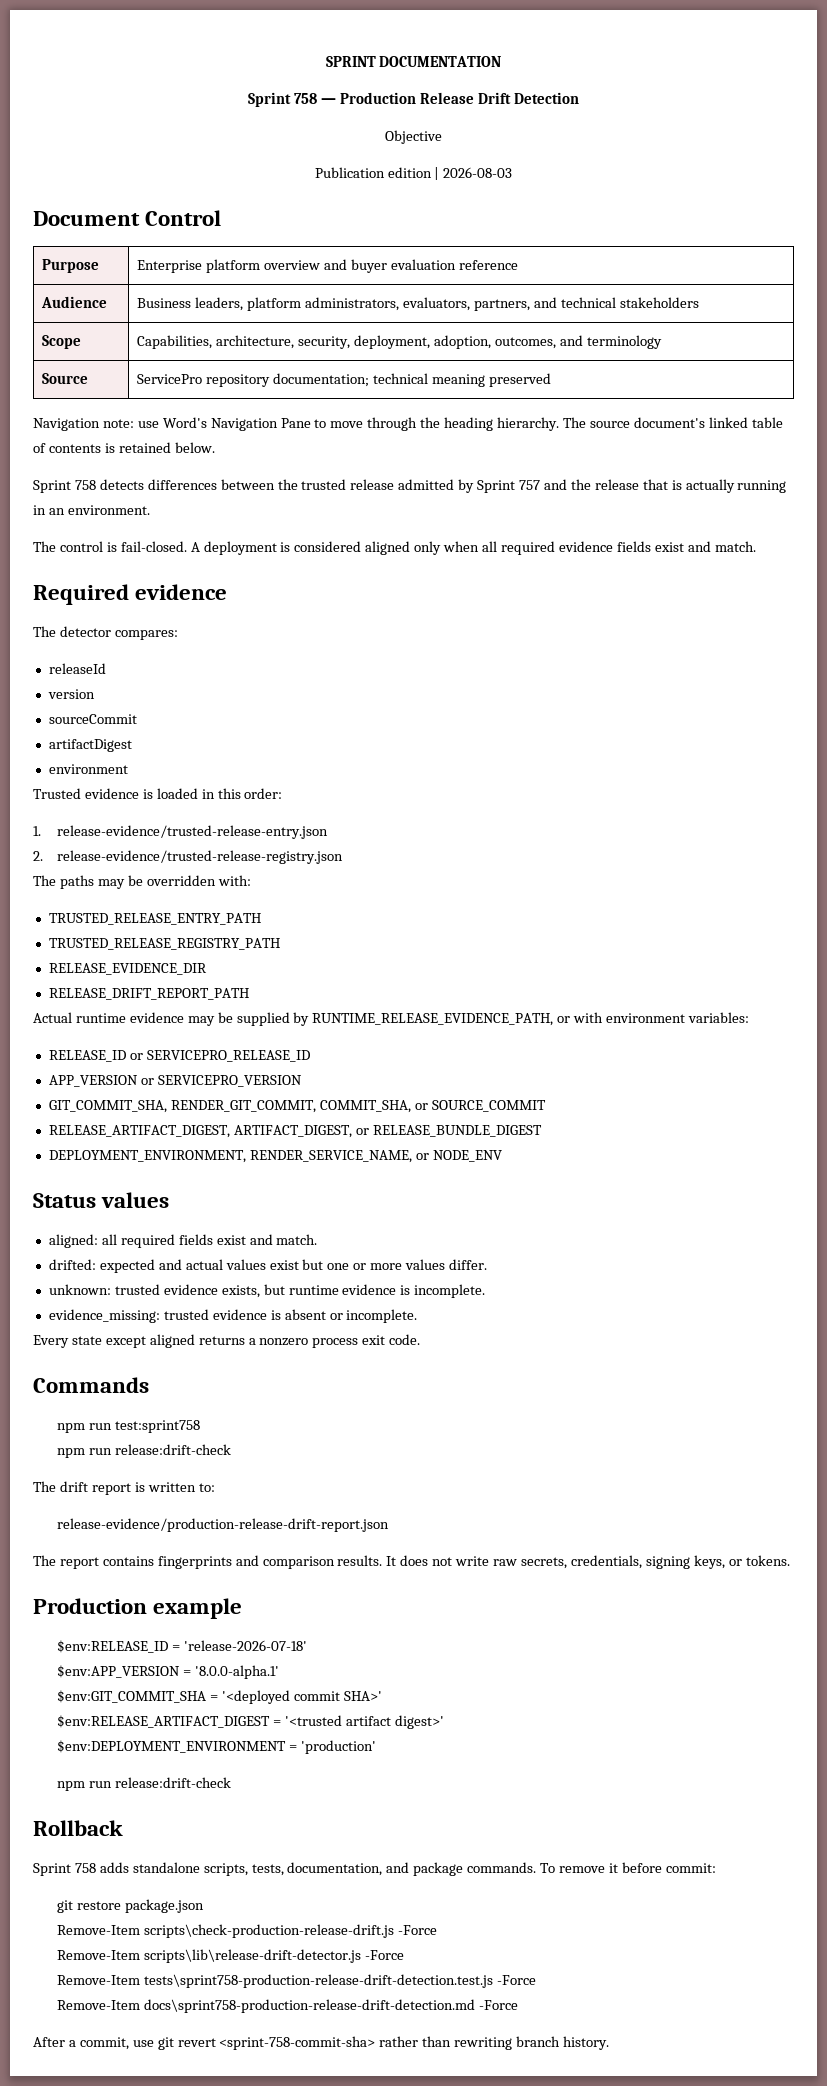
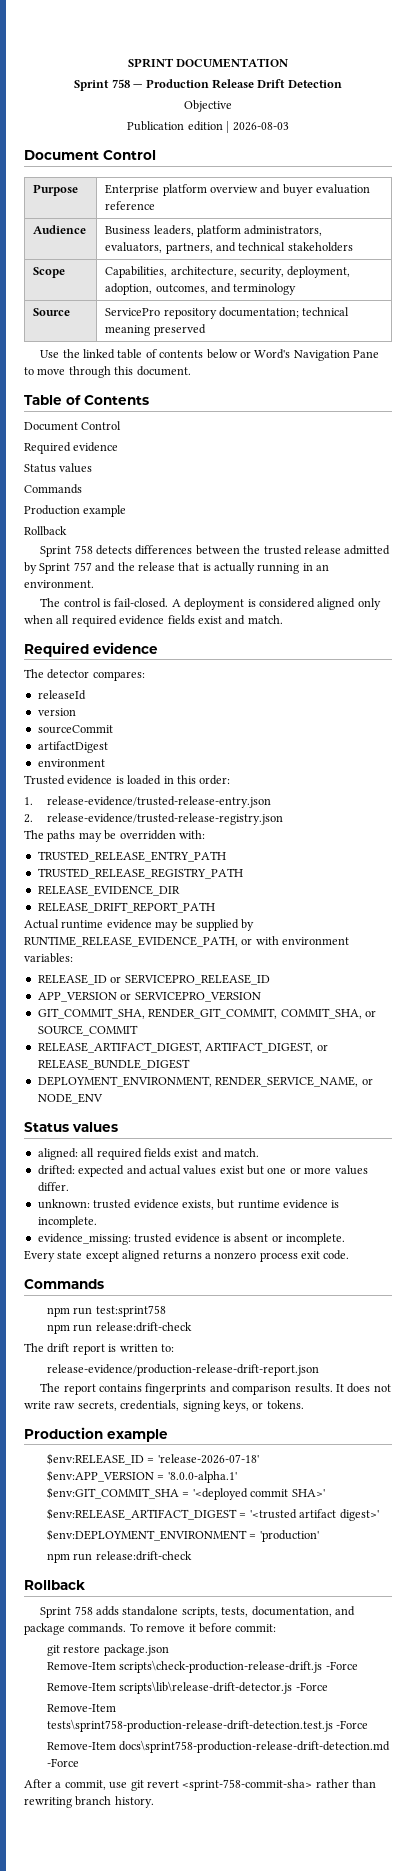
- Navigation note: use Word's Navigation Pane to move through the heading hierarchy. The source document's linked table of contents is retained below.
+ Use the linked table of contents below or Word's Navigation Pane to move through this document.
+ Table of Contents
+ Document Control
+ Required evidence
+ Status values
+ Commands
+ Production example
+ Rollback

